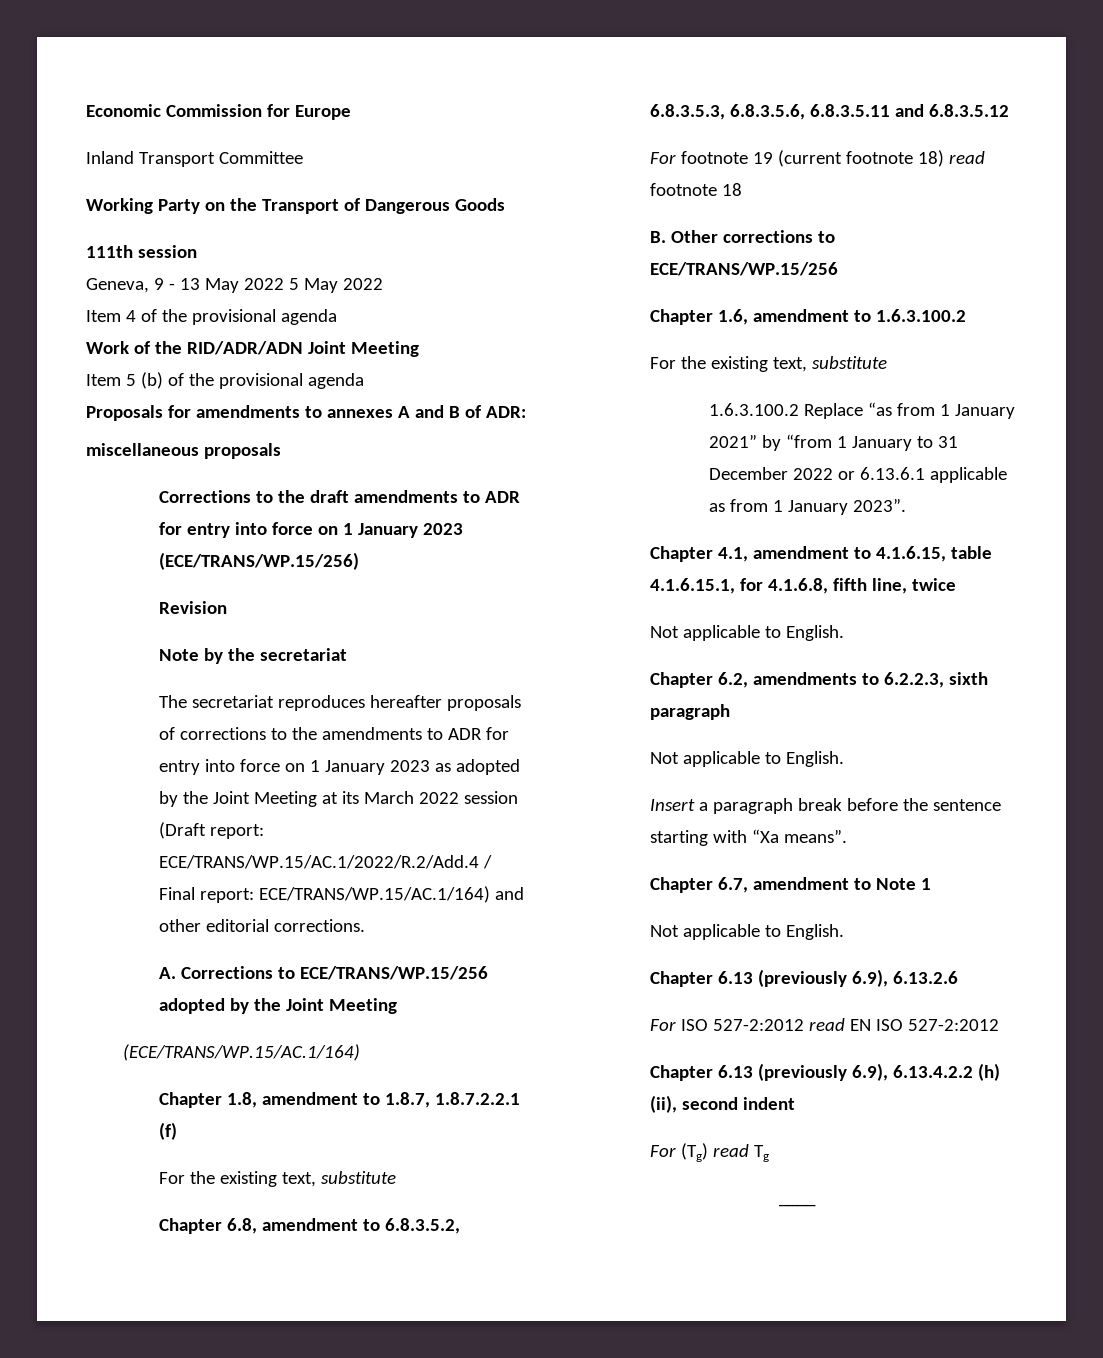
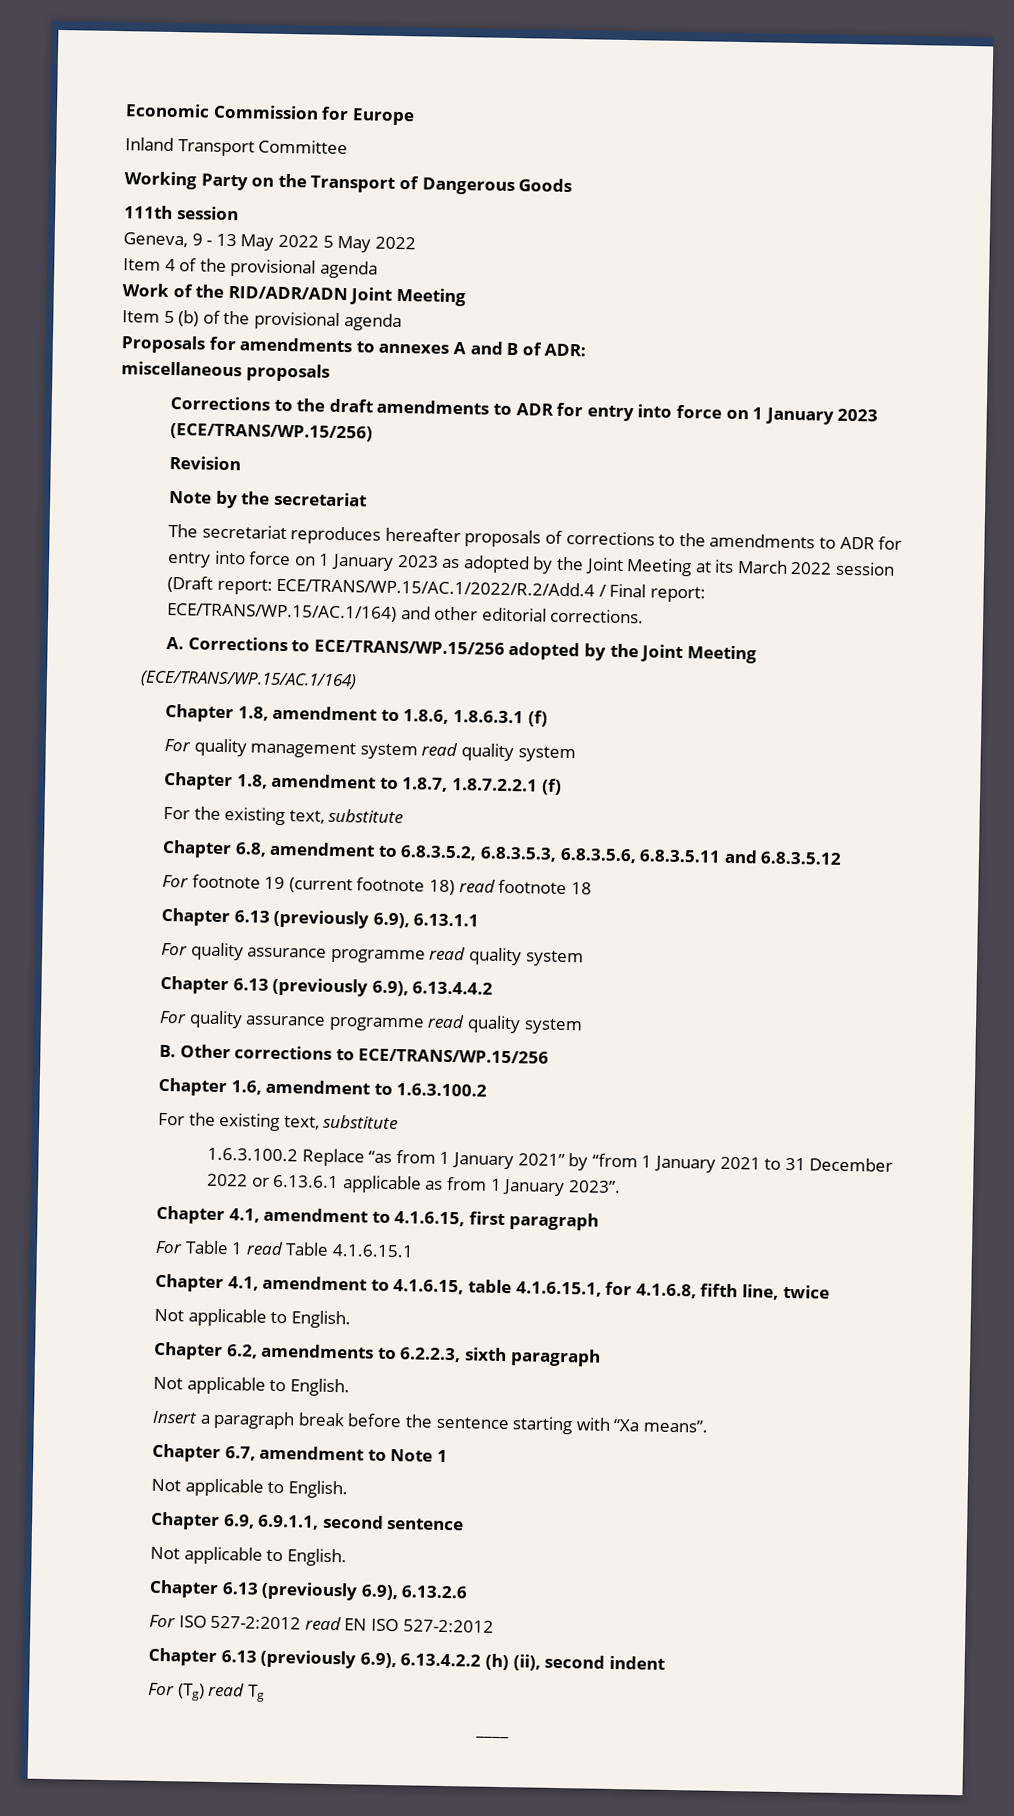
+ Chapter 1.8, amendment to 1.8.6, 1.8.6.3.1 (f)
+ For quality management system read quality system
+ Chapter 6.13 (previously 6.9), 6.13.1.1
+ For quality assurance programme read quality system
+ Chapter 6.13 (previously 6.9), 6.13.4.4.2
+ For quality assurance programme read quality system
- 1.6.3.100.2 Replace “as from 1 January 2021” by “from 1 January to 31 December 2022 or 6.13.6.1 applicable as from 1 January 2023”.
+ 1.6.3.100.2 Replace “as from 1 January 2021” by “from 1 January 2021 to 31 December 2022 or 6.13.6.1 applicable as from 1 January 2023”.
+ Chapter 4.1, amendment to 4.1.6.15, first paragraph
+ For Table 1 read Table 4.1.6.15.1
+ Chapter 6.9, 6.9.1.1, second sentence
+ Not applicable to English.

